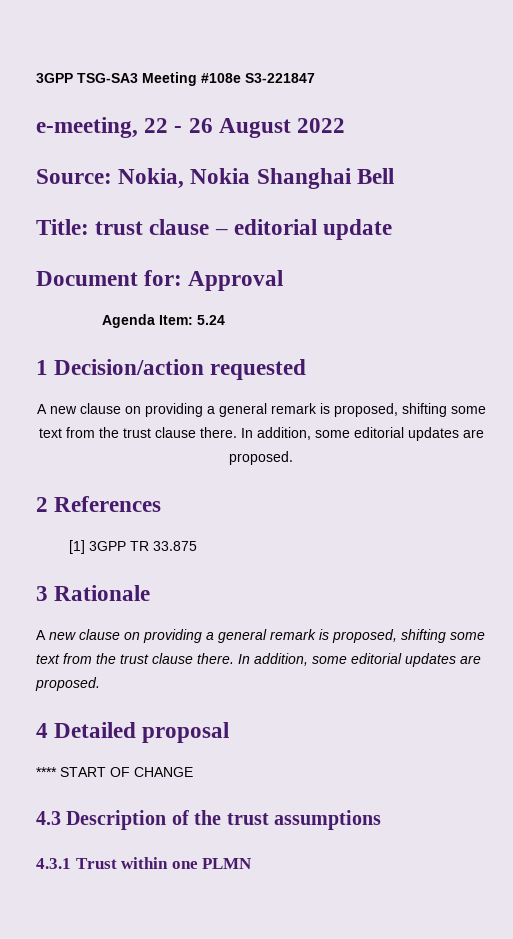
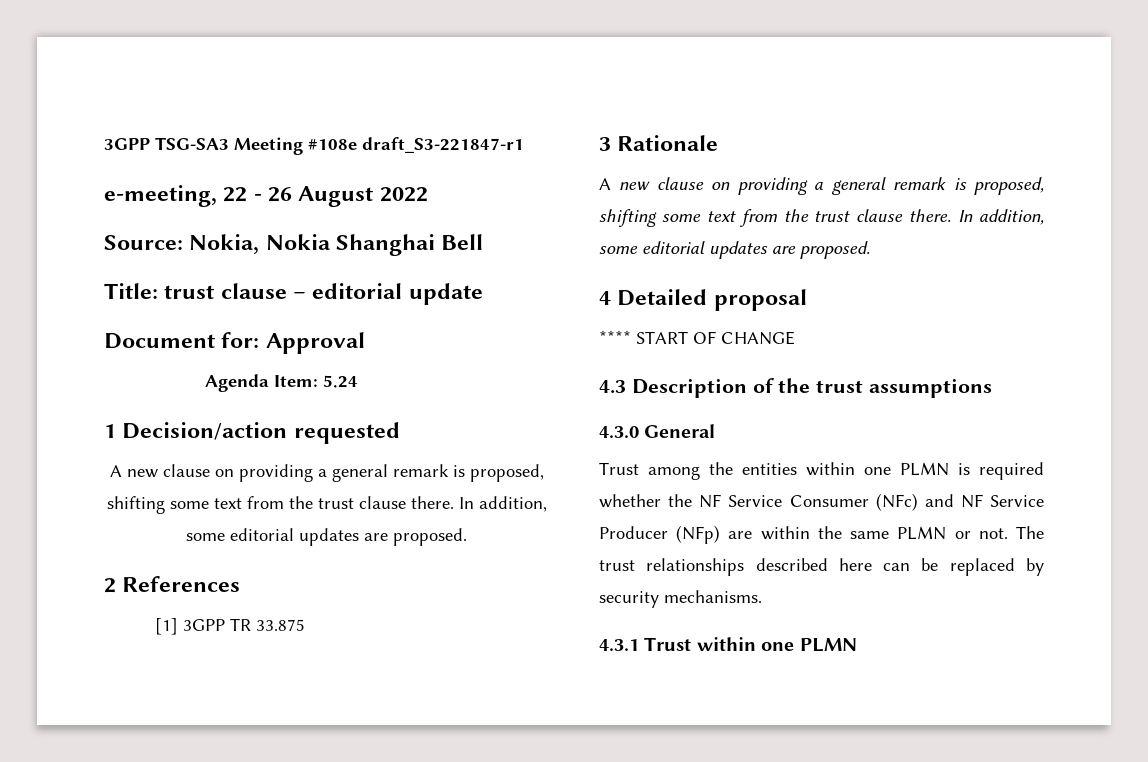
- 3GPP TSG-SA3 Meeting #108e S3-221847
+ 3GPP TSG-SA3 Meeting #108e draft_S3-221847-r1
+ 4.3.0 General
+ Trust among the entities within one PLMN is required whether the NF Service Consumer (NFc) and NF Service Producer (NFp) are within the same PLMN or not. The trust relationships described here can be replaced by security mechanisms.

